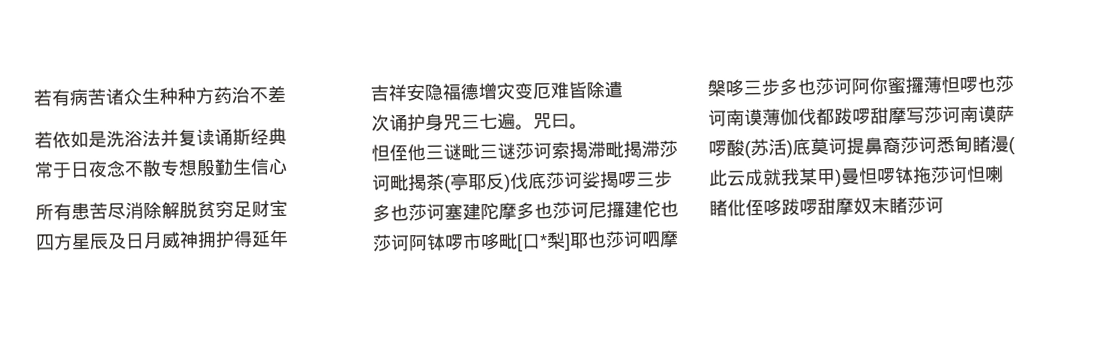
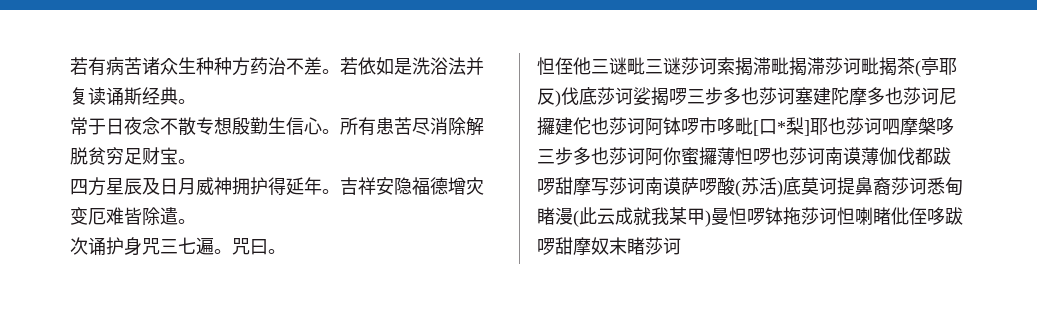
- 若有病苦诸众生种种方药治不差
- 若依如是洗浴法并复读诵斯经典
+ 若有病苦诸众生种种方药治不差。若依如是洗浴法并复读诵斯经典。
- 常于日夜念不散专想殷勤生信心
- 所有患苦尽消除解脱贫穷足财宝
+ 常于日夜念不散专想殷勤生信心。所有患苦尽消除解脱贫穷足财宝。
- 四方星辰及日月威神拥护得延年
- 吉祥安隐福德增灾变厄难皆除遣
+ 四方星辰及日月威神拥护得延年。吉祥安隐福德增灾变厄难皆除遣。

